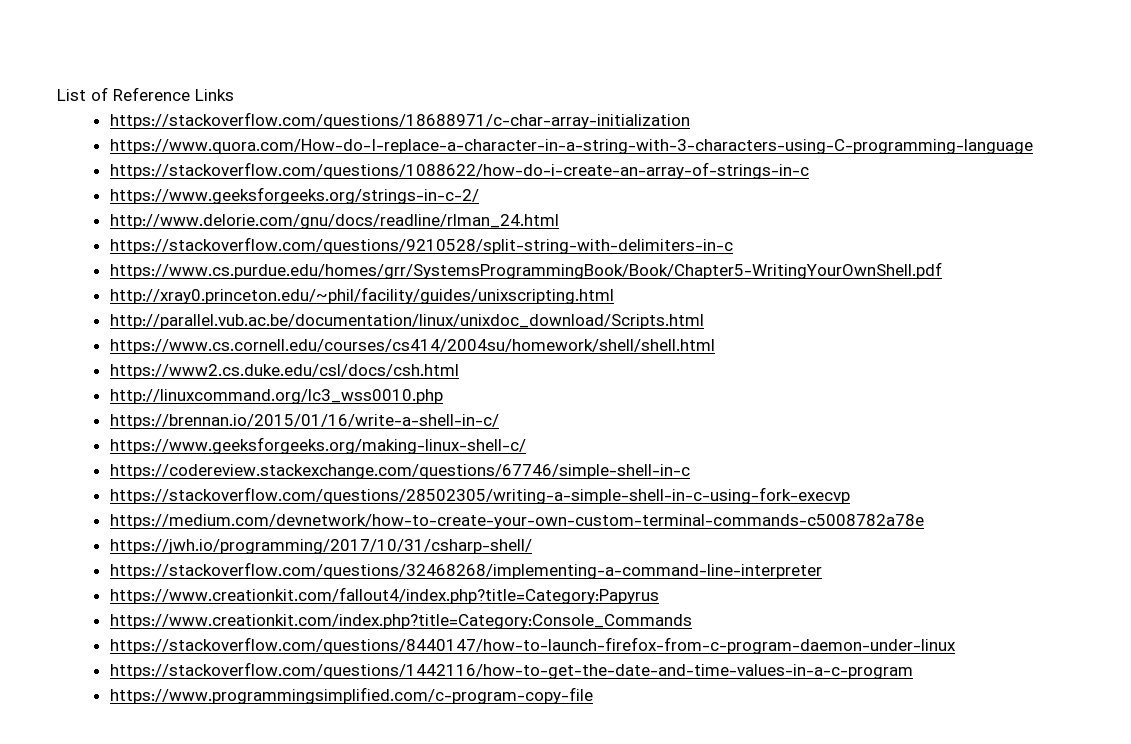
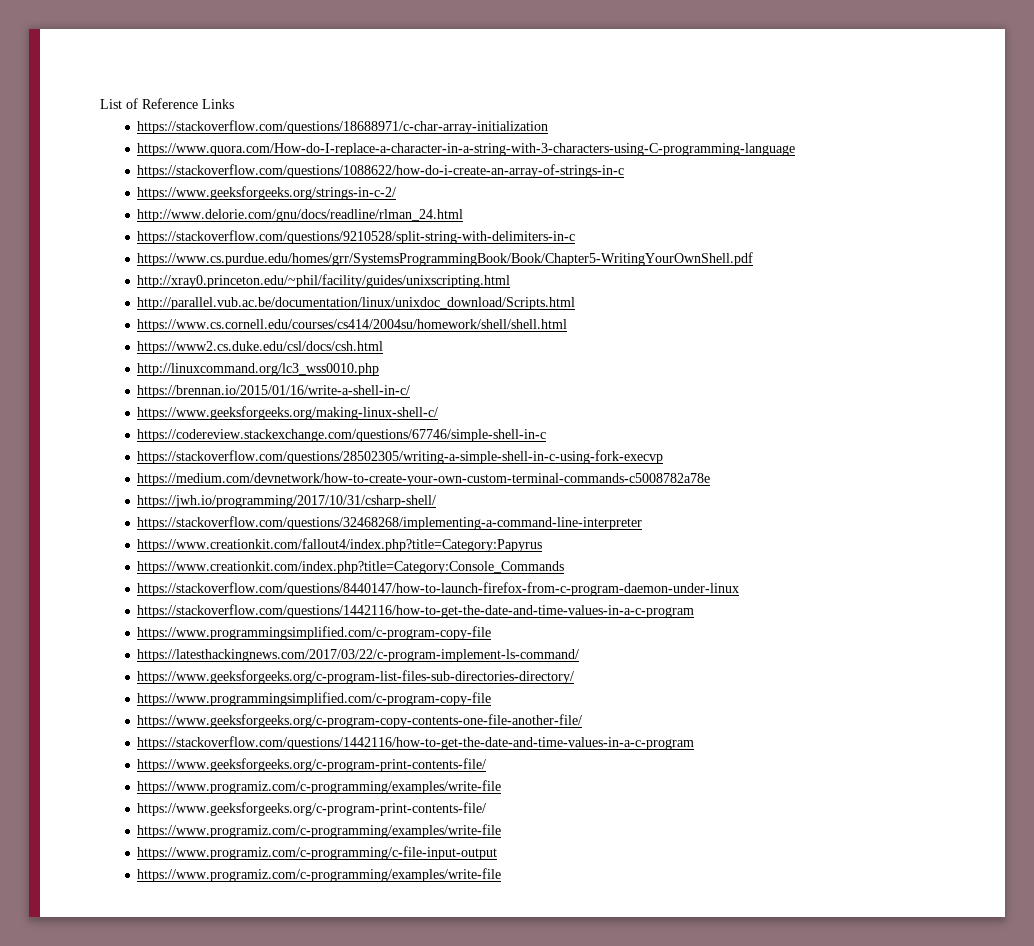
+ https://latesthackingnews.com/2017/03/22/c-program-implement-ls-command/
+ https://www.geeksforgeeks.org/c-program-list-files-sub-directories-directory/
+ https://www.programmingsimplified.com/c-program-copy-file
+ https://www.geeksforgeeks.org/c-program-copy-contents-one-file-another-file/
+ https://stackoverflow.com/questions/1442116/how-to-get-the-date-and-time-values-in-a-c-program
+ https://www.geeksforgeeks.org/c-program-print-contents-file/
+ https://www.programiz.com/c-programming/examples/write-file
+ https://www.geeksforgeeks.org/c-program-print-contents-file/
+ https://www.programiz.com/c-programming/examples/write-file
+ https://www.programiz.com/c-programming/c-file-input-output
+ https://www.programiz.com/c-programming/examples/write-file

